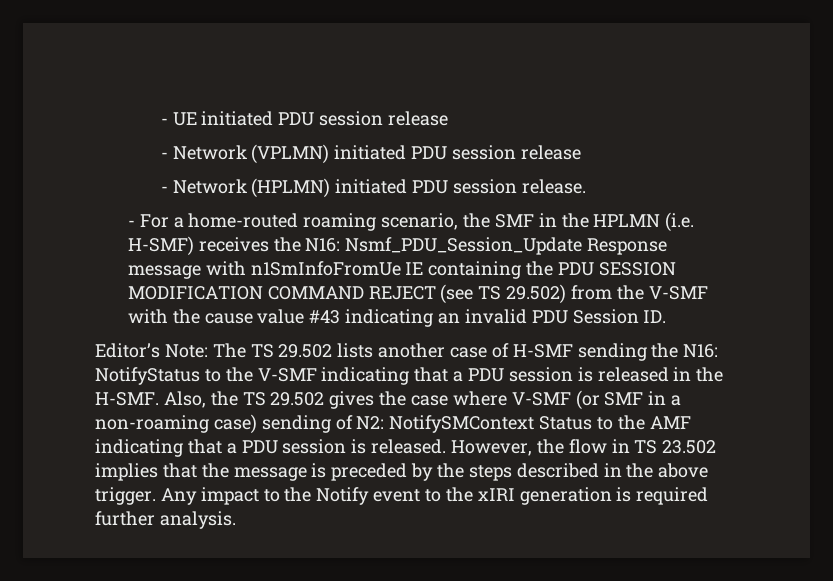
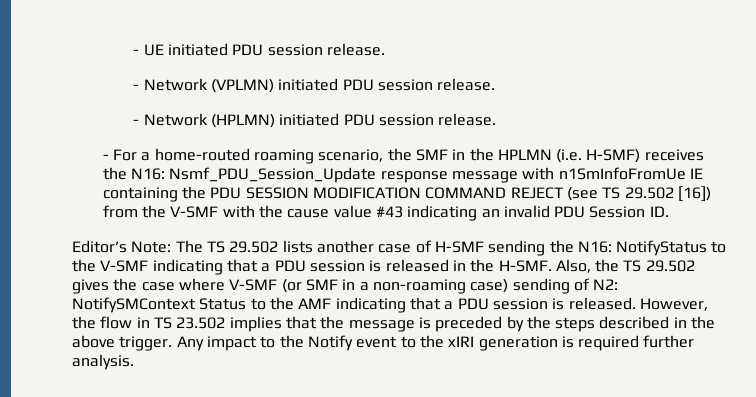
- - UE initiated PDU session release
+ - UE initiated PDU session release.
- - Network (VPLMN) initiated PDU session release
+ - Network (VPLMN) initiated PDU session release.
- - For a home-routed roaming scenario, the SMF in the HPLMN (i.e. H-SMF) receives the N16: Nsmf_PDU_Session_Update Response message with n1SmInfoFromUe IE containing the PDU SESSION MODIFICATION COMMAND REJECT (see TS 29.502) from the V-SMF with the cause value #43 indicating an invalid PDU Session ID.
+ - For a home-routed roaming scenario, the SMF in the HPLMN (i.e. H-SMF) receives the N16: Nsmf_PDU_Session_Update response message with n1SmInfoFromUe IE containing the PDU SESSION MODIFICATION COMMAND REJECT (see TS 29.502 [16]) from the V-SMF with the cause value #43 indicating an invalid PDU Session ID.

